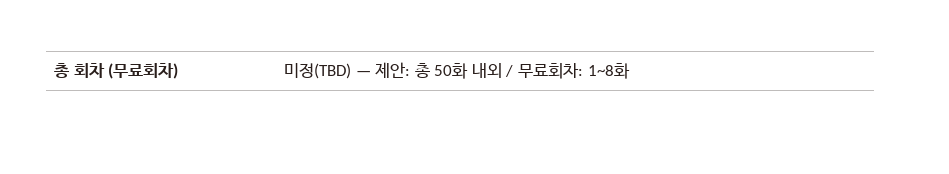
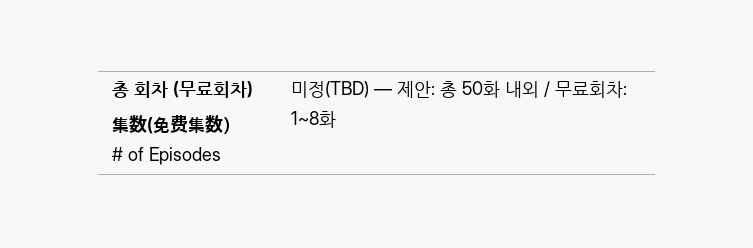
- 총 회차 (무료회차) | 미정(TBD) — 제안: 총 50화 내외 / 무료회차: 1~8화
+ 총 회차 (무료회차)
+ 集数(免费集数）
+ # of Episodes | 미정(TBD) — 제안: 총 50화 내외 / 무료회차: 1~8화

